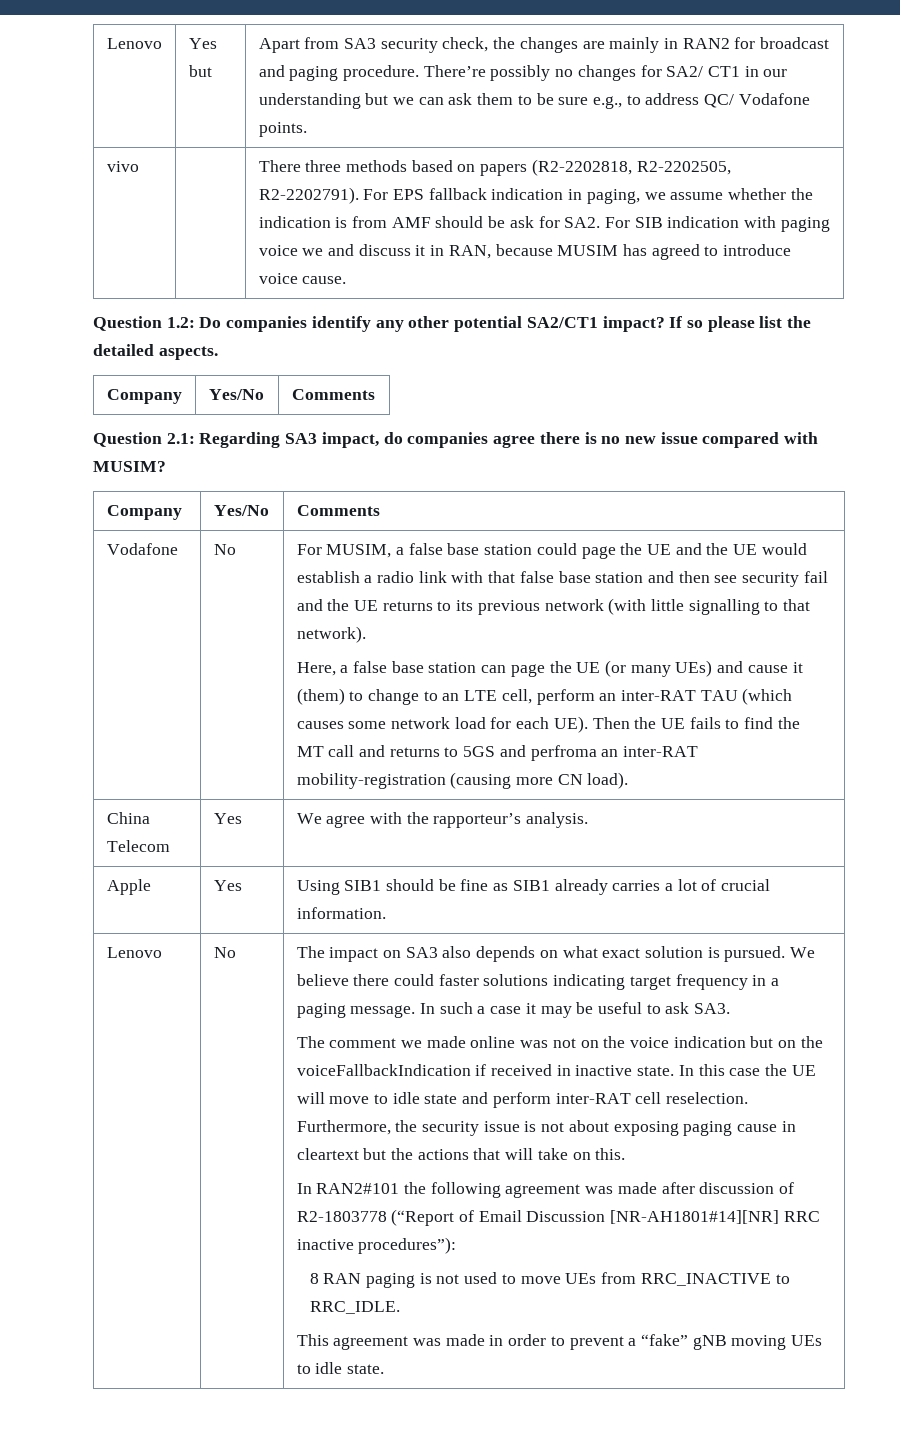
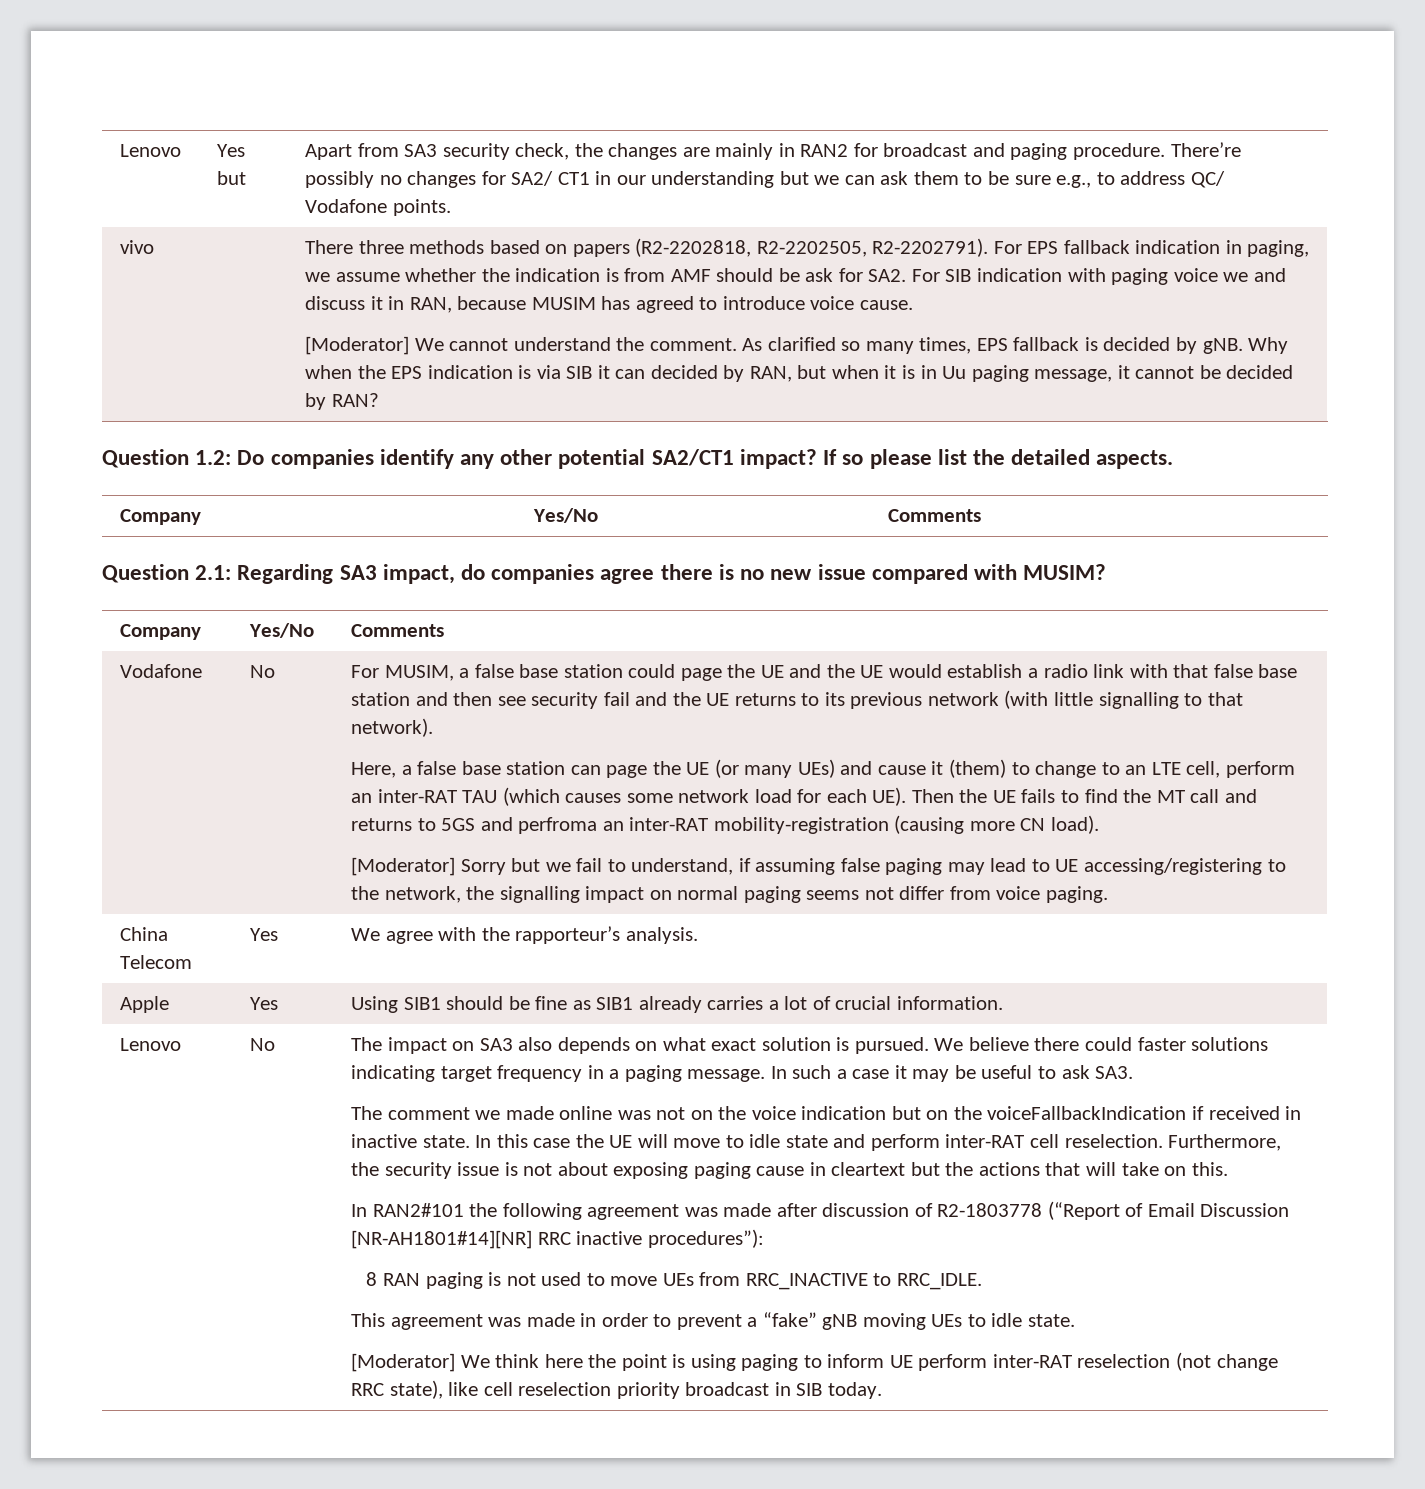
+ [Moderator] We cannot understand the comment. As clarified so many times, EPS fallback is decided by gNB. Why when the EPS indication is via SIB it can decided by RAN, but when it is in Uu paging message, it cannot be decided by RAN?
+ [Moderator] Sorry but we fail to understand, if assuming false paging may lead to UE accessing/registering to the network, the signalling impact on normal paging seems not differ from voice paging.
+ [Moderator] We think here the point is using paging to inform UE perform inter-RAT reselection (not change RRC state), like cell reselection priority broadcast in SIB today.

